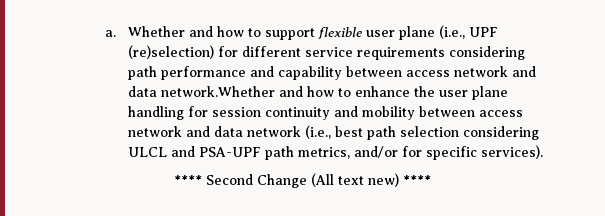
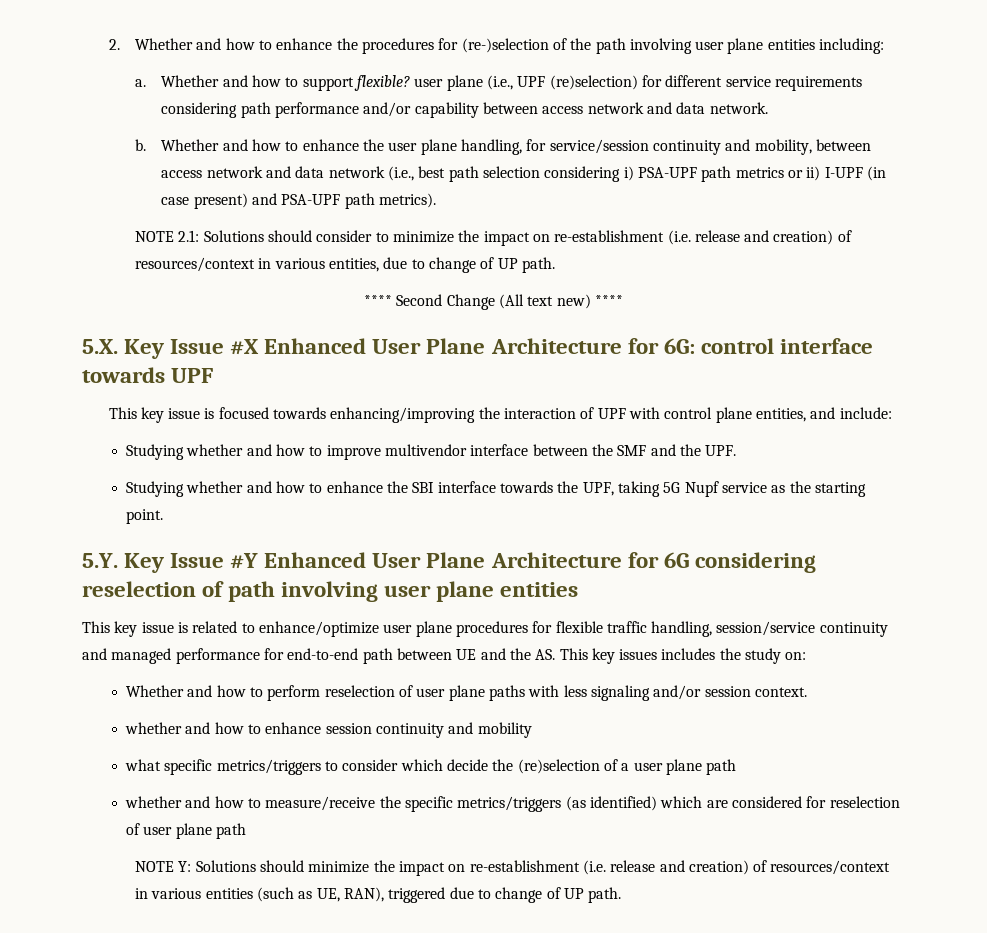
+ 2. Whether and how to enhance the procedures for (re-)selection of the path involving user plane entities including:
- Whether and how to support flexible user plane (i.e., UPF (re)selection) for different service requirements considering path performance and capability between access network and data network.Whether and how to enhance the user plane handling for session continuity and mobility between access network and data network (i.e., best path selection considering ULCL and PSA-UPF path metrics, and/or for specific services).
+ Whether and how to support flexible? user plane (i.e., UPF (re)selection) for different service requirements considering path performance and/or capability between access network and data network.
+ b. Whether and how to enhance the user plane handling, for service/session continuity and mobility, between access network and data network (i.e., best path selection considering i) PSA-UPF path metrics or ii) I-UPF (in case present) and PSA-UPF path metrics).
+ NOTE 2.1: Solutions should consider to minimize the impact on re-establishment (i.e. release and creation) of resources/context in various entities, due to change of UP path.
+ 5.X. Key Issue #X Enhanced User Plane Architecture for 6G: control interface towards UPF
+ This key issue is focused towards enhancing/improving the interaction of UPF with control plane entities, and include:
+ Studying whether and how to improve multivendor interface between the SMF and the UPF.
+ Studying whether and how to enhance the SBI interface towards the UPF, taking 5G Nupf service as the starting point.
+ 5.Y. Key Issue #Y Enhanced User Plane Architecture for 6G considering reselection of path involving user plane entities
+ This key issue is related to enhance/optimize user plane procedures for flexible traffic handling, session/service continuity and managed performance for end-to-end path between UE and the AS. This key issues includes the study on:
+ Whether and how to perform reselection of user plane paths with less signaling and/or session context.
+ whether and how to enhance session continuity and mobility
+ what specific metrics/triggers to consider which decide the (re)selection of a user plane path
+ whether and how to measure/receive the specific metrics/triggers (as identified) which are considered for reselection of user plane path
+ NOTE Y: Solutions should minimize the impact on re-establishment (i.e. release and creation) of resources/context in various entities (such as UE, RAN), triggered due to change of UP path.

